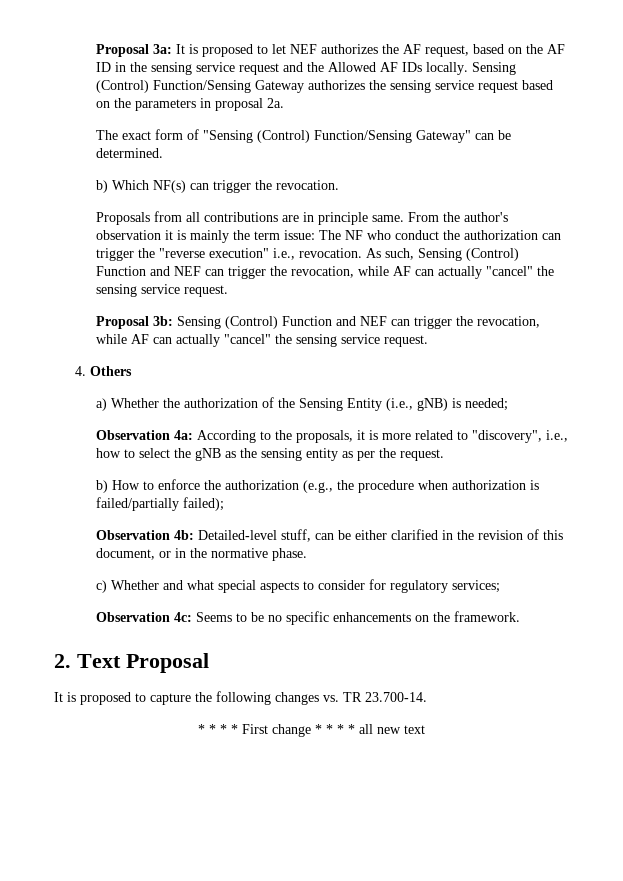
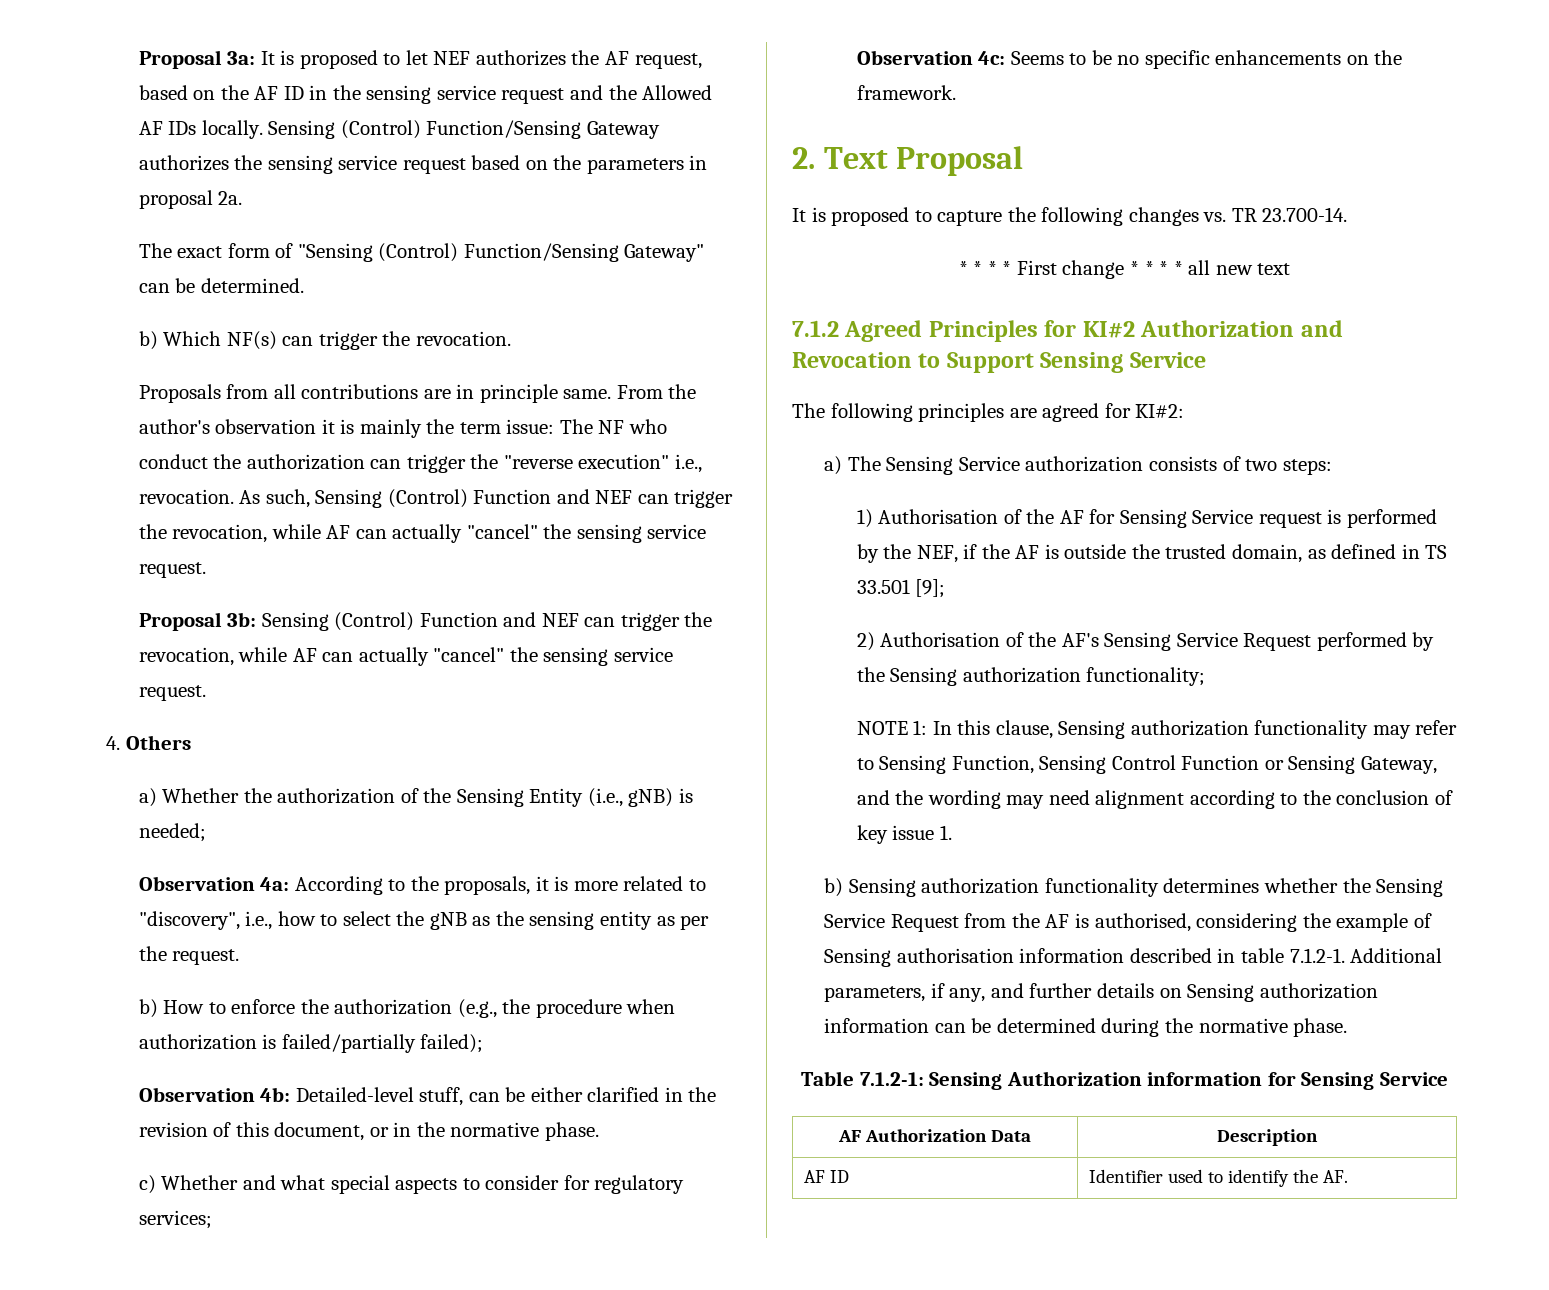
+ 7.1.2 Agreed Principles for KI#2 Authorization and Revocation to Support Sensing Service
+ The following principles are agreed for KI#2:
+ a) The Sensing Service authorization consists of two steps:
+ 1) Authorisation of the AF for Sensing Service request is performed by the NEF, if the AF is outside the trusted domain, as defined in TS 33.501 [9];
+ 2) Authorisation of the AF's Sensing Service Request performed by the Sensing authorization functionality;
+ NOTE 1: In this clause, Sensing authorization functionality may refer to Sensing Function, Sensing Control Function or Sensing Gateway, and the wording may need alignment according to the conclusion of key issue 1.
+ b) Sensing authorization functionality determines whether the Sensing Service Request from the AF is authorised, considering the example of Sensing authorisation information described in table 7.1.2-1. Additional parameters, if any, and further details on Sensing authorization information can be determined during the normative phase.
+ Table 7.1.2-1: Sensing Authorization information for Sensing Service
+ AF Authorization Data | Description
+ AF ID | Identifier used to identify the AF.

